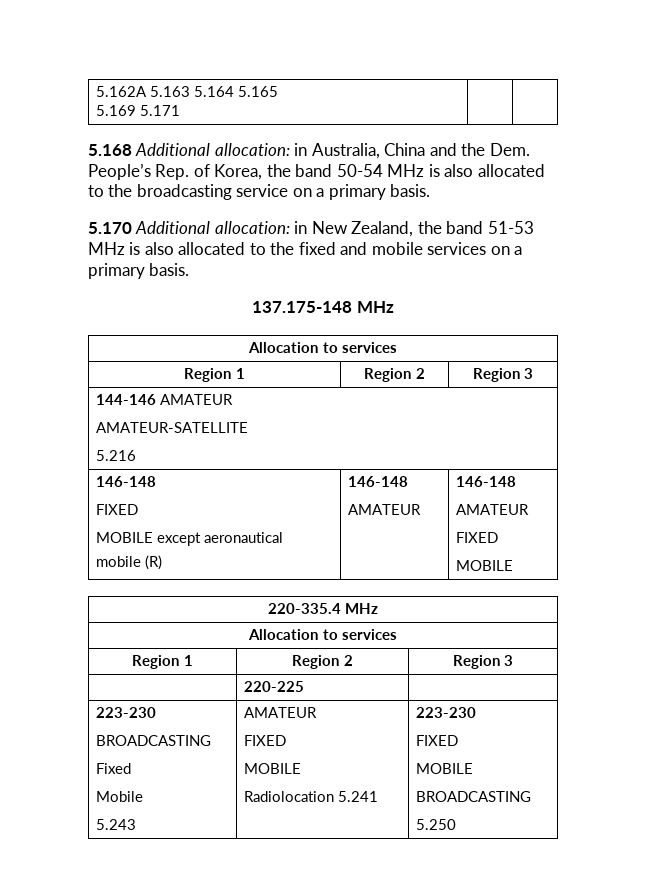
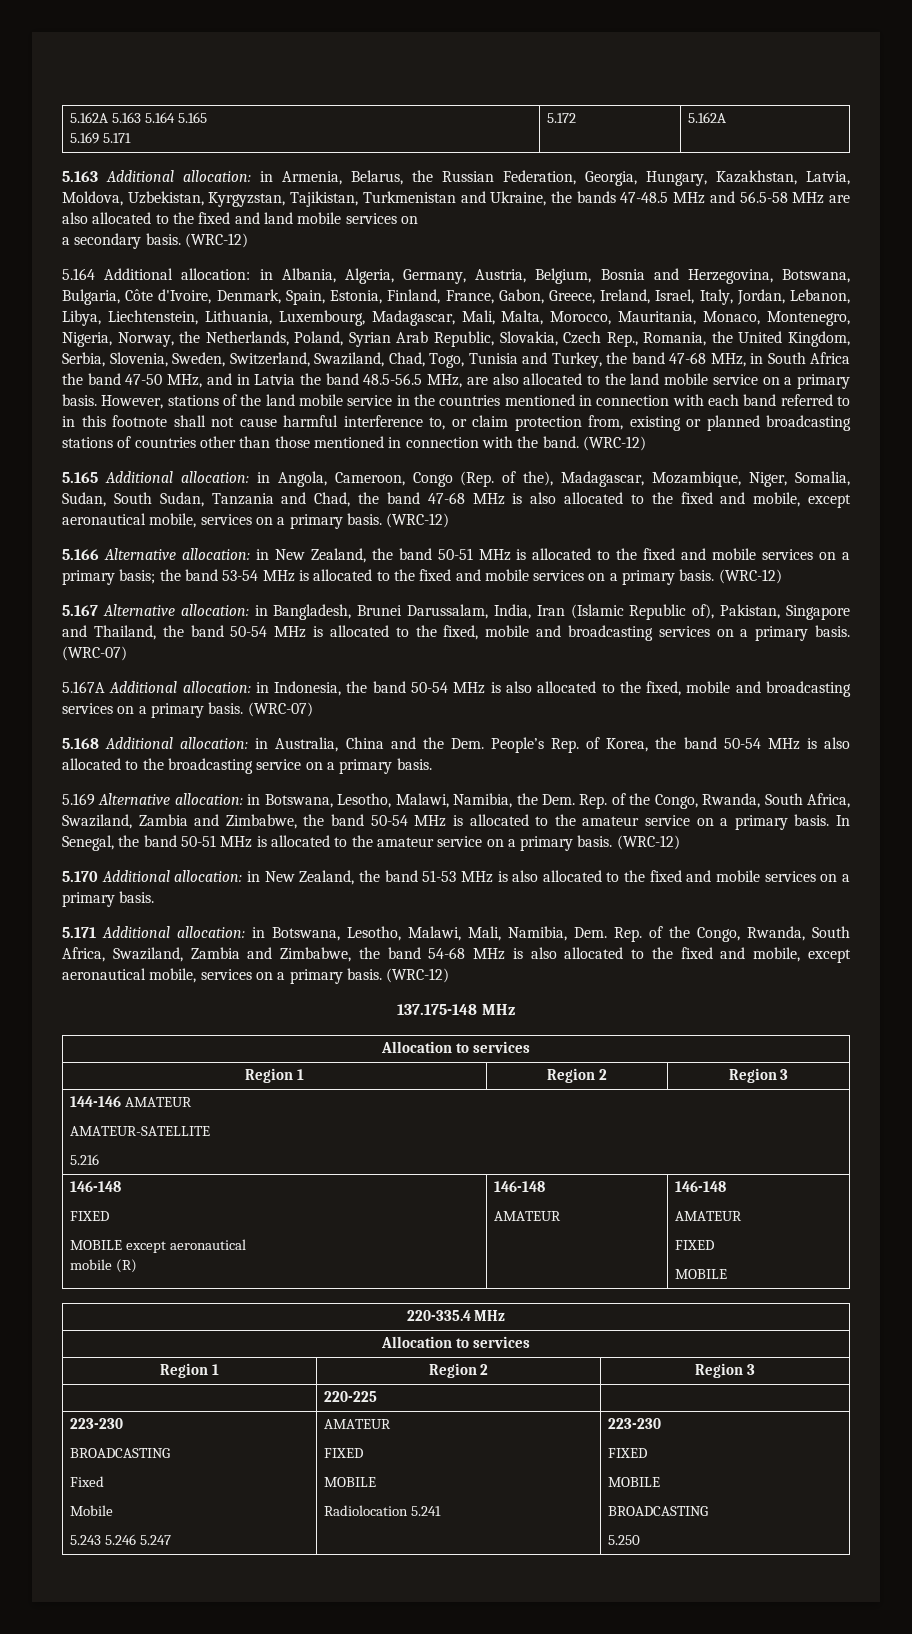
  5.162A 5.163 5.164 5.165
- 5.169 5.171 | |
+ 5.169 5.171 | 5.172 | 5.162A
+ 5.163 Additional allocation: in Armenia, Belarus, the Russian Federation, Georgia, Hungary, Kazakhstan, Latvia, Moldova, Uzbekistan, Kyrgyzstan, Tajikistan, Turkmenistan and Ukraine, the bands 47-48.5 MHz and 56.5-58 MHz are also allocated to the fixed and land mobile services on
+ a secondary basis. (WRC-12)
+ 5.164 Additional allocation: in Albania, Algeria, Germany, Austria, Belgium, Bosnia and Herzegovina, Botswana, Bulgaria, Côte d'Ivoire, Denmark, Spain, Estonia, Finland, France, Gabon, Greece, Ireland, Israel, Italy, Jordan, Lebanon, Libya, Liechtenstein, Lithuania, Luxembourg, Madagascar, Mali, Malta, Morocco, Mauritania, Monaco, Montenegro, Nigeria, Norway, the Netherlands, Poland, Syrian Arab Republic, Slovakia, Czech Rep., Romania, the United Kingdom, Serbia, Slovenia, Sweden, Switzerland, Swaziland, Chad, Togo, Tunisia and Turkey, the band 47-68 MHz, in South Africa the band 47-50 MHz, and in Latvia the band 48.5-56.5 MHz, are also allocated to the land mobile service on a primary basis. However, stations of the land mobile service in the countries mentioned in connection with each band referred to in this footnote shall not cause harmful interference to, or claim protection from, existing or planned broadcasting stations of countries other than those mentioned in connection with the band. (WRC-12)
+ 5.165 Additional allocation: in Angola, Cameroon, Congo (Rep. of the), Madagascar, Mozambique, Niger, Somalia, Sudan, South Sudan, Tanzania and Chad, the band 47-68 MHz is also allocated to the fixed and mobile, except aeronautical mobile, services on a primary basis. (WRC-12)
+ 5.166 Alternative allocation: in New Zealand, the band 50-51 MHz is allocated to the fixed and mobile services on a primary basis; the band 53-54 MHz is allocated to the fixed and mobile services on a primary basis. (WRC-12)
+ 5.167 Alternative allocation: in Bangladesh, Brunei Darussalam, India, Iran (Islamic Republic of), Pakistan, Singapore and Thailand, the band 50-54 MHz is allocated to the fixed, mobile and broadcasting services on a primary basis. (WRC-07)
+ 5.167A Additional allocation: in Indonesia, the band 50-54 MHz is also allocated to the fixed, mobile and broadcasting services on a primary basis. (WRC-07)
+ 5.169 Alternative allocation: in Botswana, Lesotho, Malawi, Namibia, the Dem. Rep. of the Congo, Rwanda, South Africa, Swaziland, Zambia and Zimbabwe, the band 50-54 MHz is allocated to the amateur service on a primary basis. In Senegal, the band 50-51 MHz is allocated to the amateur service on a primary basis. (WRC-12)
+ 5.171 Additional allocation: in Botswana, Lesotho, Malawi, Mali, Namibia, Dem. Rep. of the Congo, Rwanda, South Africa, Swaziland, Zambia and Zimbabwe, the band 54-68 MHz is also allocated to the fixed and mobile, except aeronautical mobile, services on a primary basis. (WRC-12)
  | 220-225 |
  223-230
  BROADCASTING
  Fixed
  Mobile
- 5.243 | AMATEUR
+ 5.243 5.246 5.247 | AMATEUR

